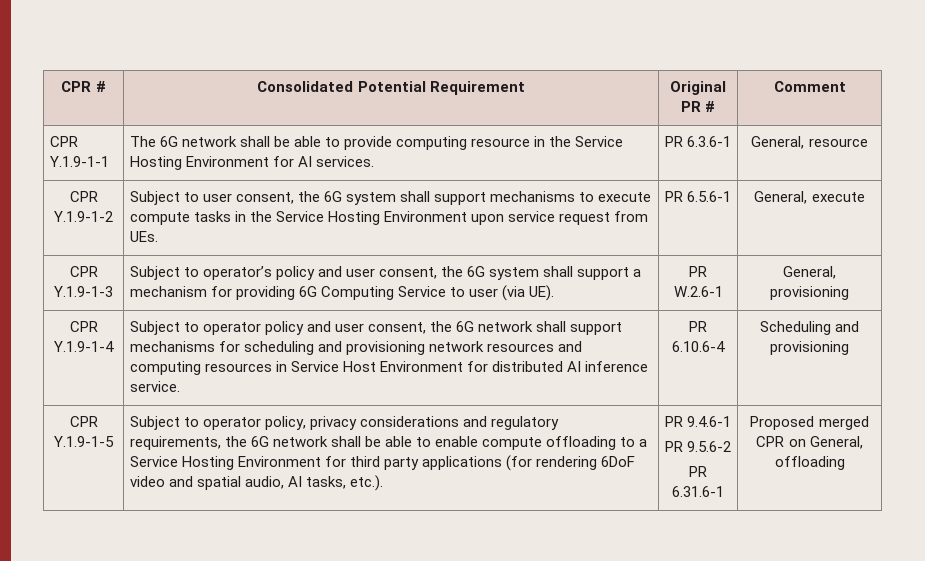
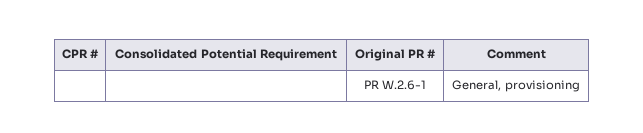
- CPR Y.1.9-1-1 | The 6G network shall be able to provide computing resource in the Service Hosting Environment for AI services. | PR 6.3.6-1 | General, resource
- CPR Y.1.9-1-2 | Subject to user consent, the 6G system shall support mechanisms to execute compute tasks in the Service Hosting Environment upon service request from UEs. | PR 6.5.6-1 | General, execute
- CPR Y.1.9-1-3 | Subject to operator’s policy and user consent, the 6G system shall support a mechanism for providing 6G Computing Service to user (via UE). | PR W.2.6-1 | General, provisioning
- CPR Y.1.9-1-4 | Subject to operator policy and user consent, the 6G network shall support mechanisms for scheduling and provisioning network resources and computing resources in Service Host Environment for distributed AI inference service. | PR 6.10.6-4 | Scheduling and provisioning
- CPR Y.1.9-1-5 | Subject to operator policy, privacy considerations and regulatory requirements, the 6G network shall be able to enable compute offloading to a Service Hosting Environment for third party applications (for rendering 6DoF video and spatial audio, AI tasks, etc.). | PR 9.4.6-1
- PR 9.5.6-2
- PR 6.31.6-1 | Proposed merged CPR on General, offloading
+ | | PR W.2.6-1 | General, provisioning

